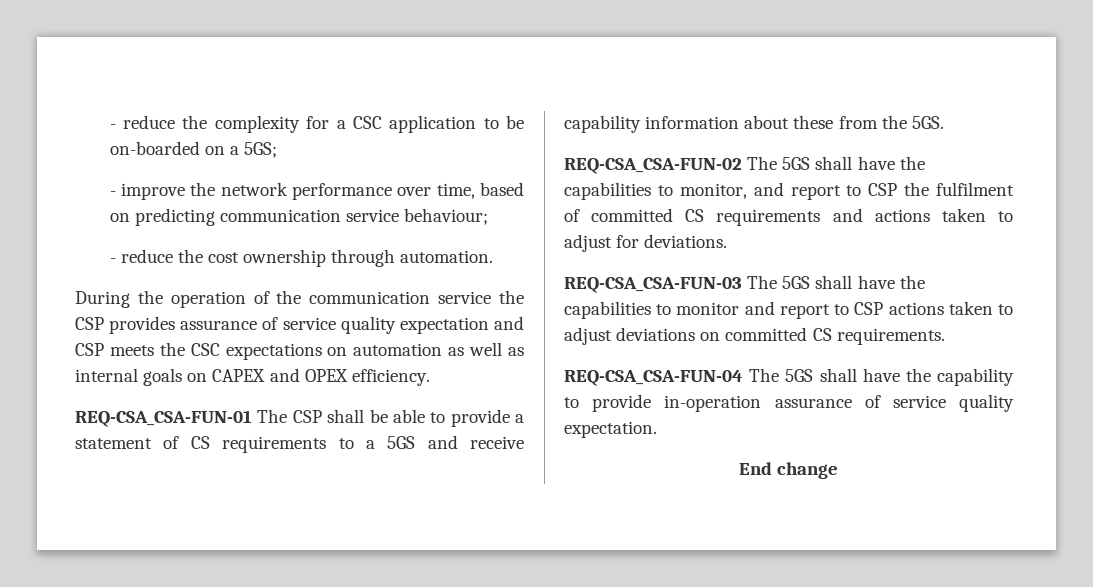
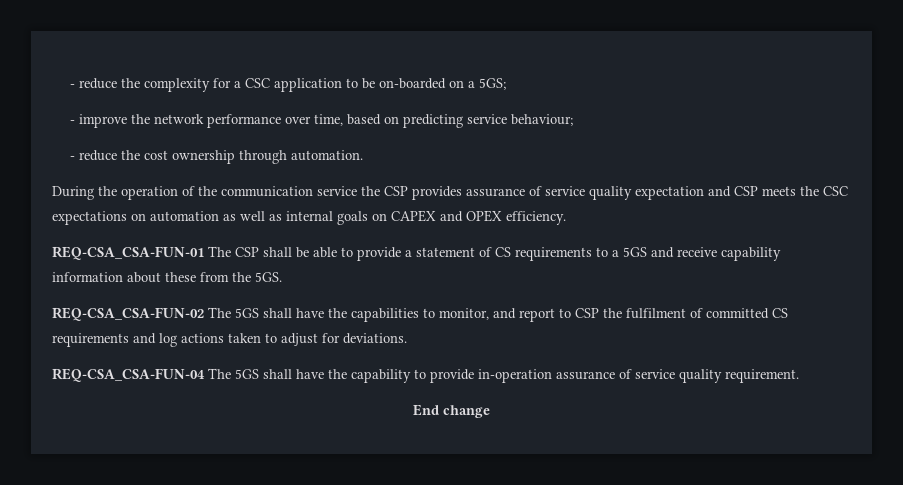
- - improve the network performance over time, based on predicting communication service behaviour;
+ - improve the network performance over time, based on predicting service behaviour;
- REQ-CSA_CSA-FUN-02 The 5GS shall have the capabilities to monitor, and report to CSP the fulfilment of committed CS requirements and actions taken to adjust for deviations.
+ REQ-CSA_CSA-FUN-02 The 5GS shall have the capabilities to monitor, and report to CSP the fulfilment of committed CS requirements and log actions taken to adjust for deviations.
- REQ-CSA_CSA-FUN-03 The 5GS shall have the capabilities to monitor and report to CSP actions taken to adjust deviations on committed CS requirements.
- REQ-CSA_CSA-FUN-04 The 5GS shall have the capability to provide in-operation assurance of service quality expectation.
+ REQ-CSA_CSA-FUN-04 The 5GS shall have the capability to provide in-operation assurance of service quality requirement.

